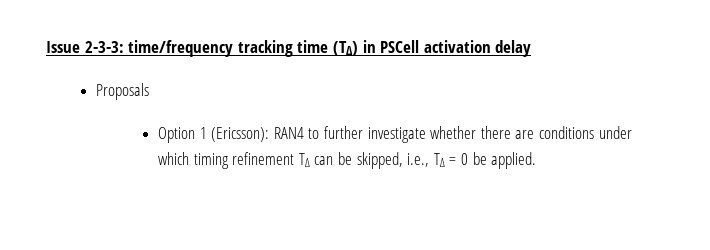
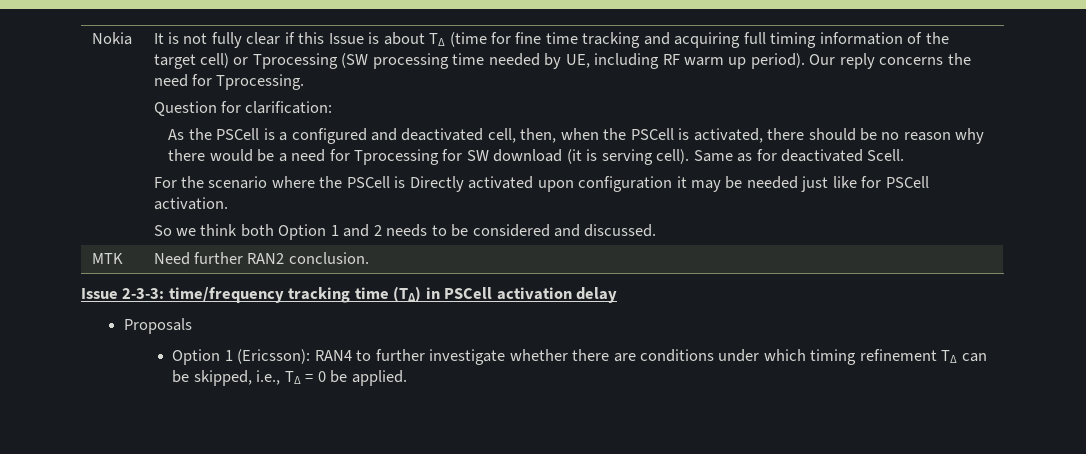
+ Nokia | It is not fully clear if this Issue is about T∆ (time for fine time tracking and acquiring full timing information of the target cell) or Tprocessing (SW processing time needed by UE, including RF warm up period). Our reply concerns the need for Tprocessing.
+ Question for clarification:
+ As the PSCell is a configured and deactivated cell, then, when the PSCell is activated, there should be no reason why there would be a need for Tprocessing for SW download (it is serving cell). Same as for deactivated Scell.
+ For the scenario where the PSCell is Directly activated upon configuration it may be needed just like for PSCell activation.
+ So we think both Option 1 and 2 needs to be considered and discussed.
+ MTK | Need further RAN2 conclusion.

